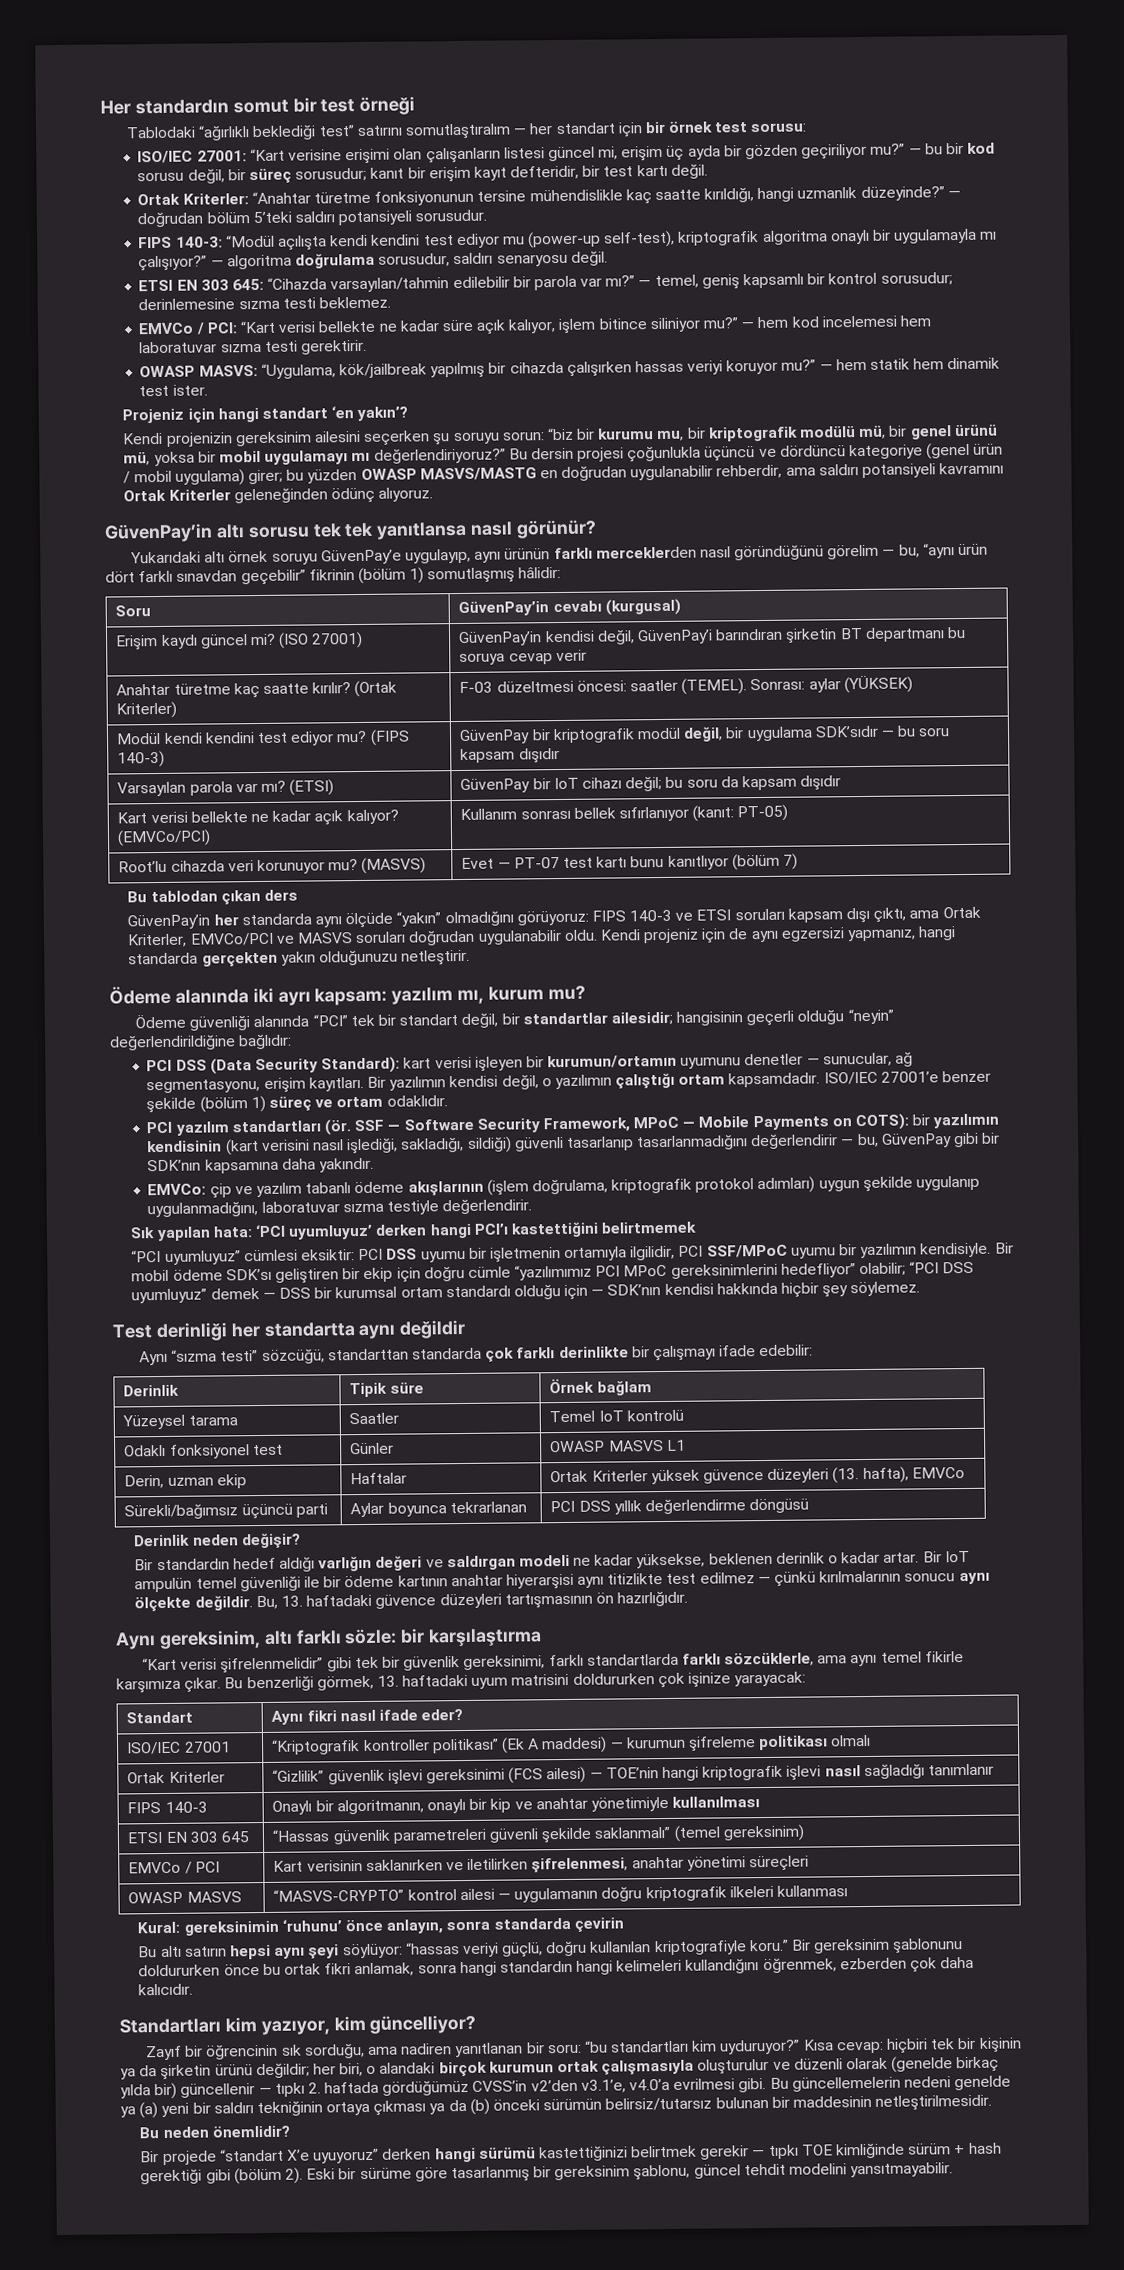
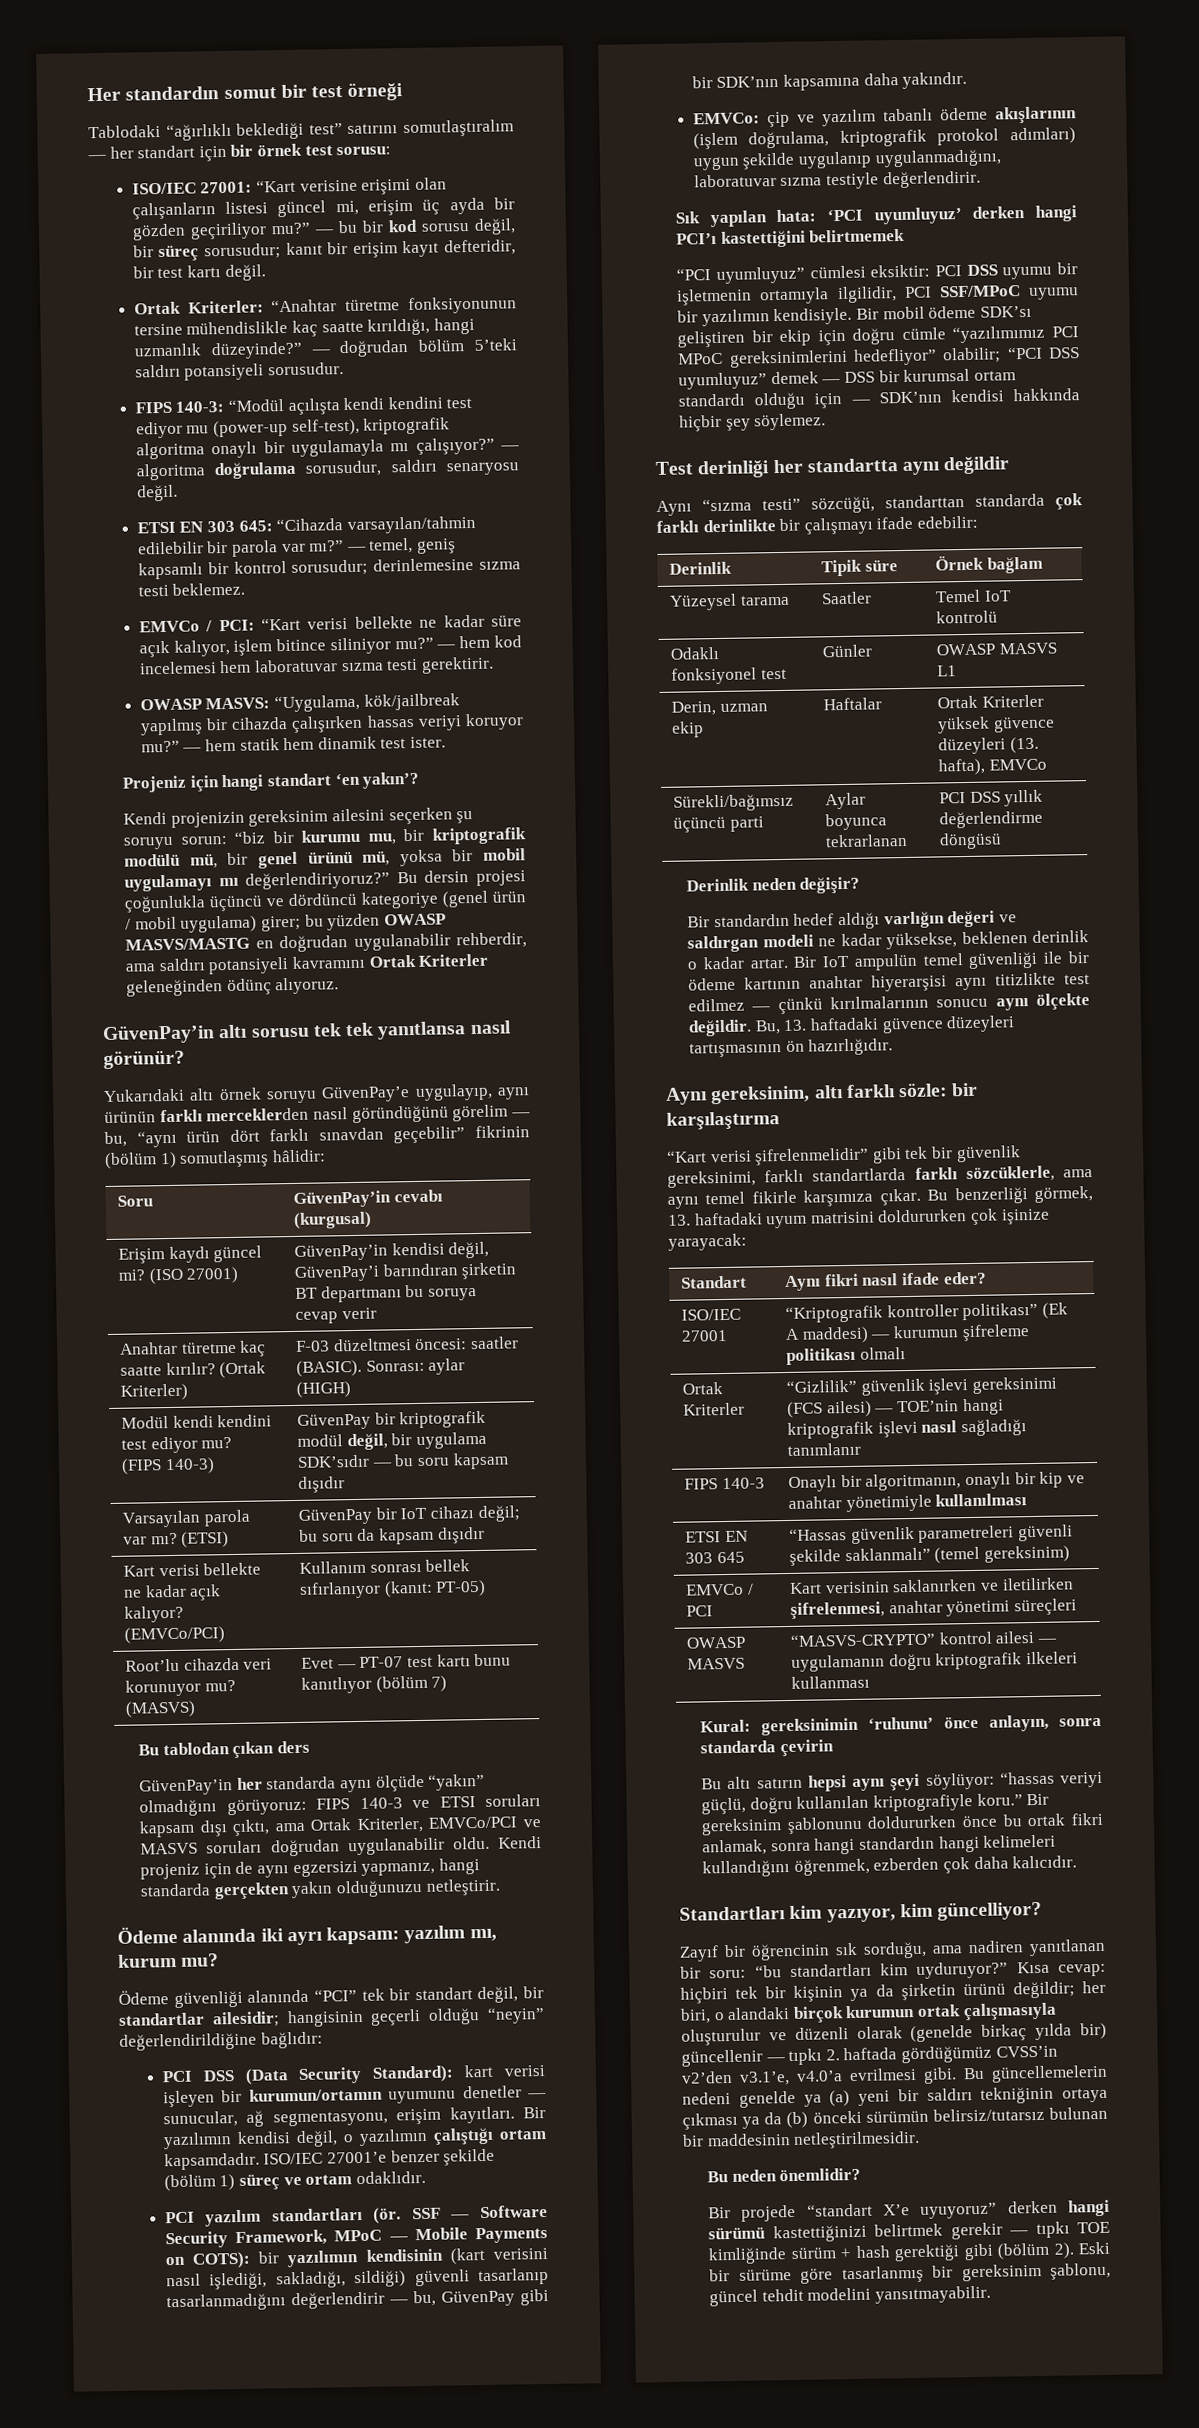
- Anahtar türetme kaç saatte kırılır? (Ortak Kriterler) | F-03 düzeltmesi öncesi: saatler (TEMEL). Sonrası: aylar (YÜKSEK)
+ Anahtar türetme kaç saatte kırılır? (Ortak Kriterler) | F-03 düzeltmesi öncesi: saatler (BASIC). Sonrası: aylar (HIGH)

